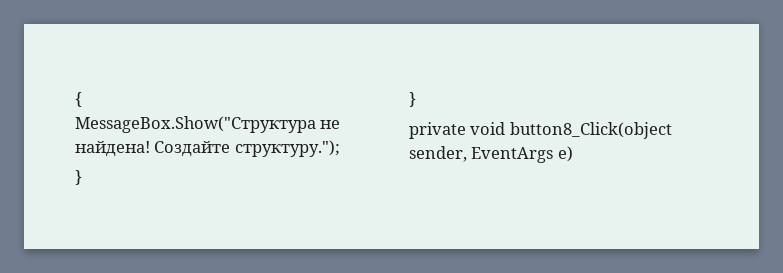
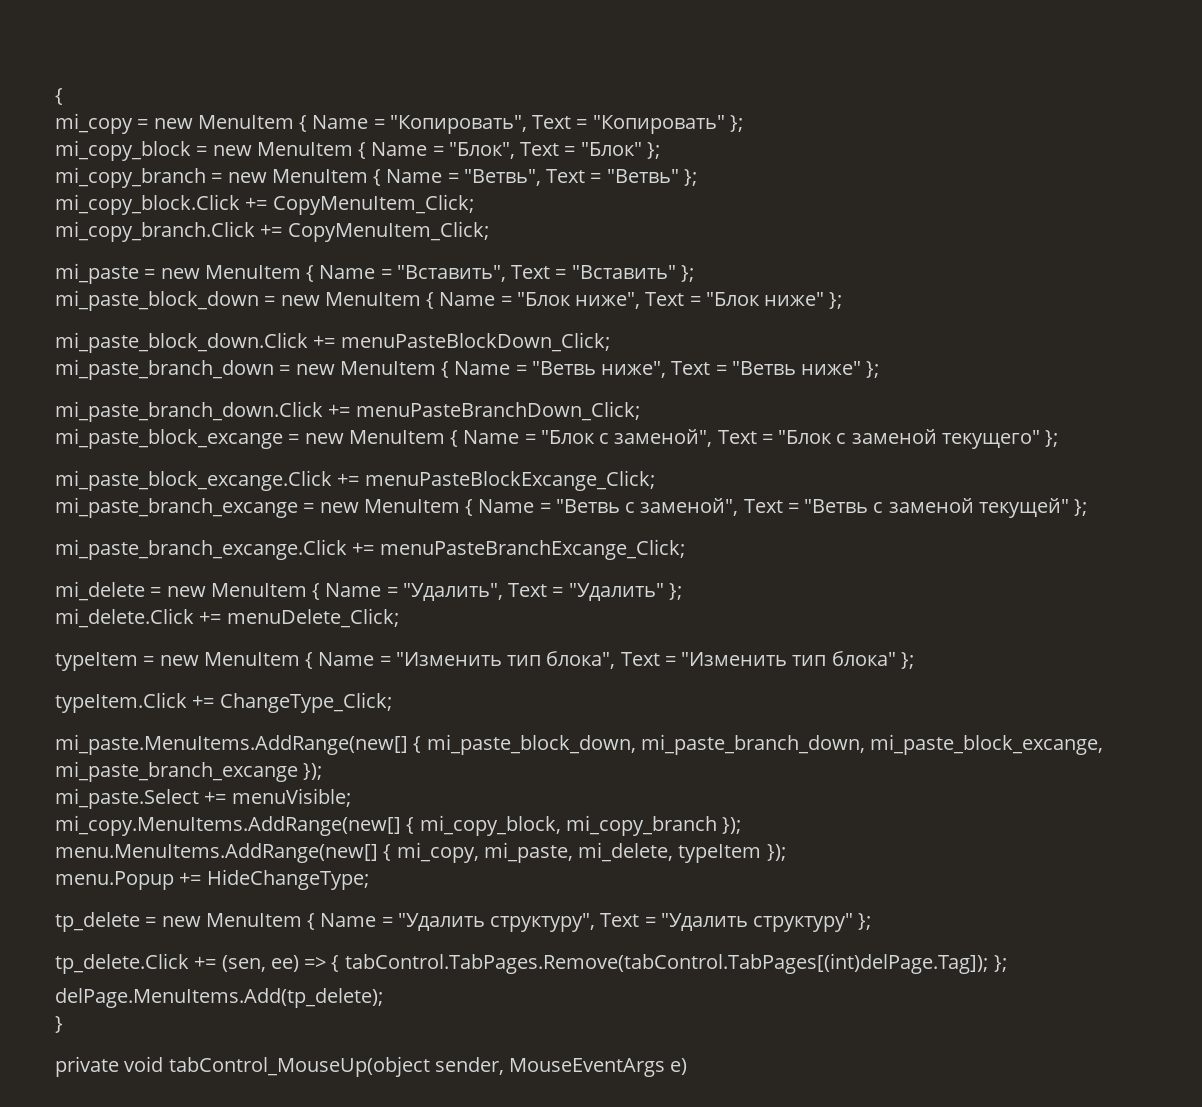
- MessageBox.Show("Структура не найдена! Создайте структуру.");
- }
+ mi_copy = new MenuItem { Name = "Копировать", Text = "Копировать" };
+ mi_copy_block = new MenuItem { Name = "Блок", Text = "Блок" };
+ mi_copy_branch = new MenuItem { Name = "Ветвь", Text = "Ветвь" };
+ mi_copy_block.Click += CopyMenuItem_Click;
+ mi_copy_branch.Click += CopyMenuItem_Click;
+ mi_paste = new MenuItem { Name = "Вставить", Text = "Вставить" };
+ mi_paste_block_down = new MenuItem { Name = "Блок ниже", Text = "Блок ниже" };
+ mi_paste_block_down.Click += menuPasteBlockDown_Click;
+ mi_paste_branch_down = new MenuItem { Name = "Ветвь ниже", Text = "Ветвь ниже" };
+ mi_paste_branch_down.Click += menuPasteBranchDown_Click;
+ mi_paste_block_excange = new MenuItem { Name = "Блок с заменой", Text = "Блок с заменой текущего" };
+ mi_paste_block_excange.Click += menuPasteBlockExcange_Click;
+ mi_paste_branch_excange = new MenuItem { Name = "Ветвь с заменой", Text = "Ветвь с заменой текущей" };
+ mi_paste_branch_excange.Click += menuPasteBranchExcange_Click;
+ mi_delete = new MenuItem { Name = "Удалить", Text = "Удалить" };
+ mi_delete.Click += menuDelete_Click;
+ typeItem = new MenuItem { Name = "Изменить тип блока", Text = "Изменить тип блока" };
+ typeItem.Click += ChangeType_Click;
+ mi_paste.MenuItems.AddRange(new[] { mi_paste_block_down, mi_paste_branch_down, mi_paste_block_excange, mi_paste_branch_excange });
+ mi_paste.Select += menuVisible;
+ mi_copy.MenuItems.AddRange(new[] { mi_copy_block, mi_copy_branch });
+ menu.MenuItems.AddRange(new[] { mi_copy, mi_paste, mi_delete, typeItem });
+ menu.Popup += HideChangeType;
+ tp_delete = new MenuItem { Name = "Удалить структуру", Text = "Удалить структуру" };
+ tp_delete.Click += (sen, ee) => { tabControl.TabPages.Remove(tabControl.TabPages[(int)delPage.Tag]); };
+ delPage.MenuItems.Add(tp_delete);
- private void button8_Click(object sender, EventArgs e)
+ private void tabControl_MouseUp(object sender, MouseEventArgs e)

